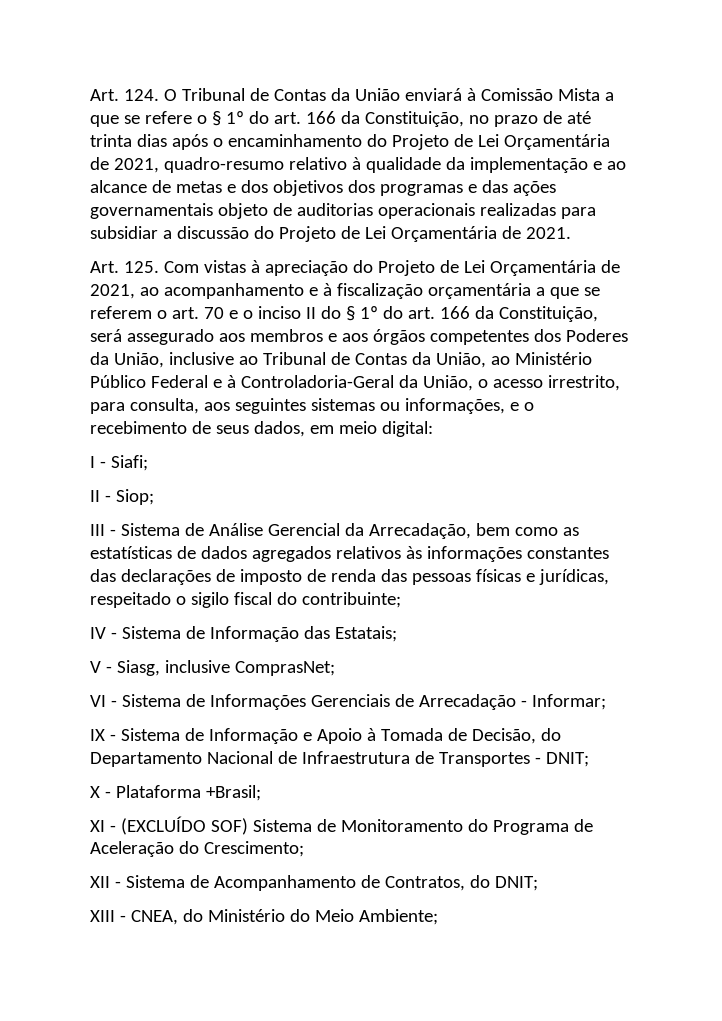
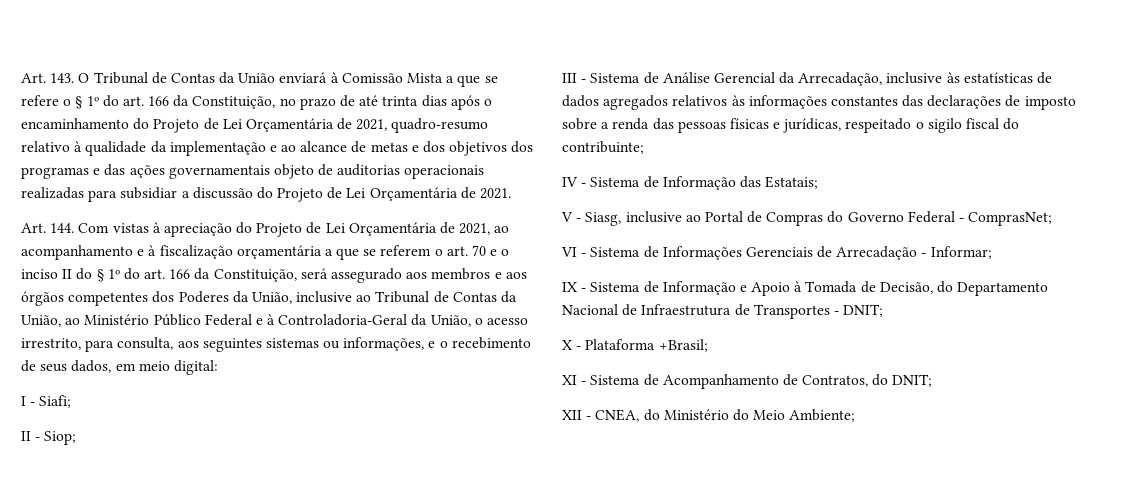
- Art. 124. O Tribunal de Contas da União enviará à Comissão Mista a que se refere o § 1º do art. 166 da Constituição, no prazo de até trinta dias após o encaminhamento do Projeto de Lei Orçamentária de 2021, quadro-resumo relativo à qualidade da implementação e ao alcance de metas e dos objetivos dos programas e das ações governamentais objeto de auditorias operacionais realizadas para subsidiar a discussão do Projeto de Lei Orçamentária de 2021.
+ Art. 143. O Tribunal de Contas da União enviará à Comissão Mista a que se refere o § 1º do art. 166 da Constituição, no prazo de até trinta dias após o encaminhamento do Projeto de Lei Orçamentária de 2021, quadro-resumo relativo à qualidade da implementação e ao alcance de metas e dos objetivos dos programas e das ações governamentais objeto de auditorias operacionais realizadas para subsidiar a discussão do Projeto de Lei Orçamentária de 2021.
- Art. 125. Com vistas à apreciação do Projeto de Lei Orçamentária de 2021, ao acompanhamento e à fiscalização orçamentária a que se referem o art. 70 e o inciso II do § 1º do art. 166 da Constituição, será assegurado aos membros e aos órgãos competentes dos Poderes da União, inclusive ao Tribunal de Contas da União, ao Ministério Público Federal e à Controladoria-Geral da União, o acesso irrestrito, para consulta, aos seguintes sistemas ou informações, e o recebimento de seus dados, em meio digital:
+ Art. 144. Com vistas à apreciação do Projeto de Lei Orçamentária de 2021, ao acompanhamento e à fiscalização orçamentária a que se referem o art. 70 e o inciso II do § 1º do art. 166 da Constituição, será assegurado aos membros e aos órgãos competentes dos Poderes da União, inclusive ao Tribunal de Contas da União, ao Ministério Público Federal e à Controladoria-Geral da União, o acesso irrestrito, para consulta, aos seguintes sistemas ou informações, e o recebimento de seus dados, em meio digital:
- III - Sistema de Análise Gerencial da Arrecadação, bem como as estatísticas de dados agregados relativos às informações constantes das declarações de imposto de renda das pessoas físicas e jurídicas, respeitado o sigilo fiscal do contribuinte;
+ III - Sistema de Análise Gerencial da Arrecadação, inclusive às estatísticas de dados agregados relativos às informações constantes das declarações de imposto sobre a renda das pessoas físicas e jurídicas, respeitado o sigilo fiscal do contribuinte;
- V - Siasg, inclusive ComprasNet;
+ V - Siasg, inclusive ao Portal de Compras do Governo Federal - ComprasNet;
- XI - (EXCLUÍDO SOF) Sistema de Monitoramento do Programa de Aceleração do Crescimento;
- XII - Sistema de Acompanhamento de Contratos, do DNIT;
+ XI - Sistema de Acompanhamento de Contratos, do DNIT;
- XIII - CNEA, do Ministério do Meio Ambiente;
+ XII - CNEA, do Ministério do Meio Ambiente;

